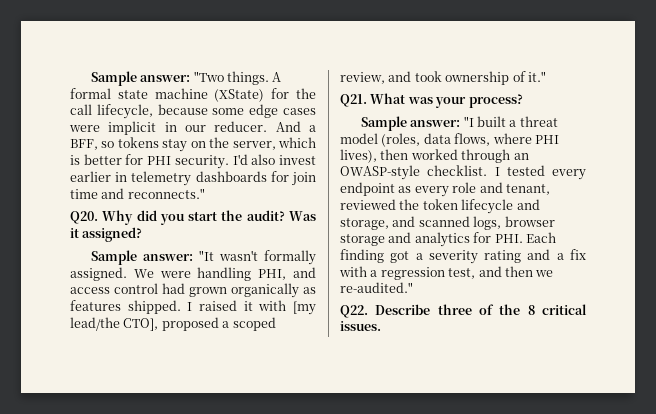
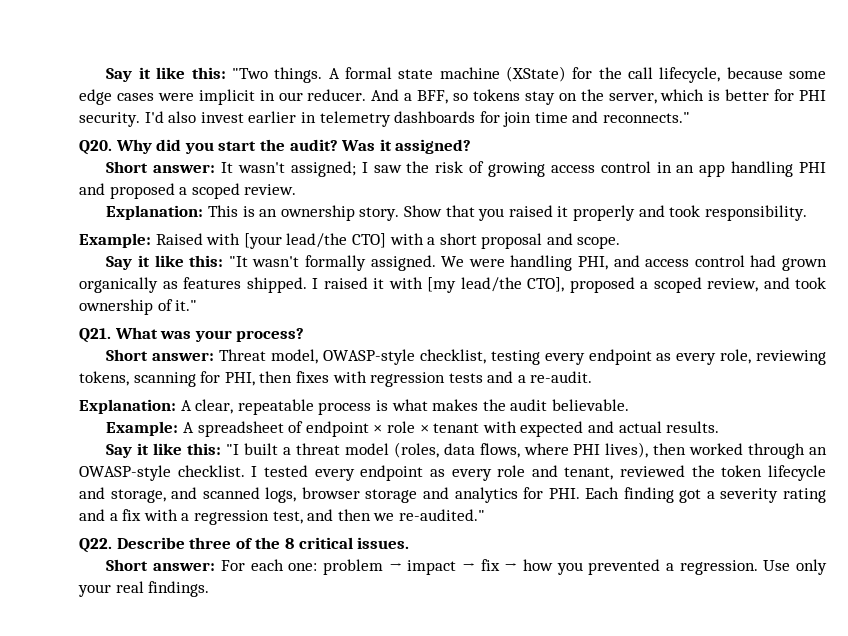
- Sample answer: "Two things.
+ Say it like this: "Two things.
- Sample answer: "It wasn't formally assigned.
+ Short answer: It wasn't assigned; I saw the risk of growing access control in an app handling PHI and proposed a scoped review.
+ Explanation: This is an ownership story. Show that you raised it properly and took responsibility.
+ Example: Raised with [your lead/the CTO] with a short proposal and scope.
+ Say it like this: "It wasn't formally assigned.
- Sample answer: "I built a threat model (roles, data flows, where PHI lives), then worked through an OWASP-style checklist.
+ Short answer: Threat model, OWASP-style checklist, testing every endpoint as every role, reviewing tokens, scanning for PHI, then fixes with regression tests and a re-audit.
+ Explanation: A clear, repeatable process is what makes the audit believable.
+ Example: A spreadsheet of endpoint × role × tenant with expected and actual results.
+ Say it like this: "I built a threat model (roles, data flows, where PHI lives), then worked through an OWASP-style checklist.
+ Short answer: For each one: problem → impact → fix → how you prevented a regression. Use only your real findings.

